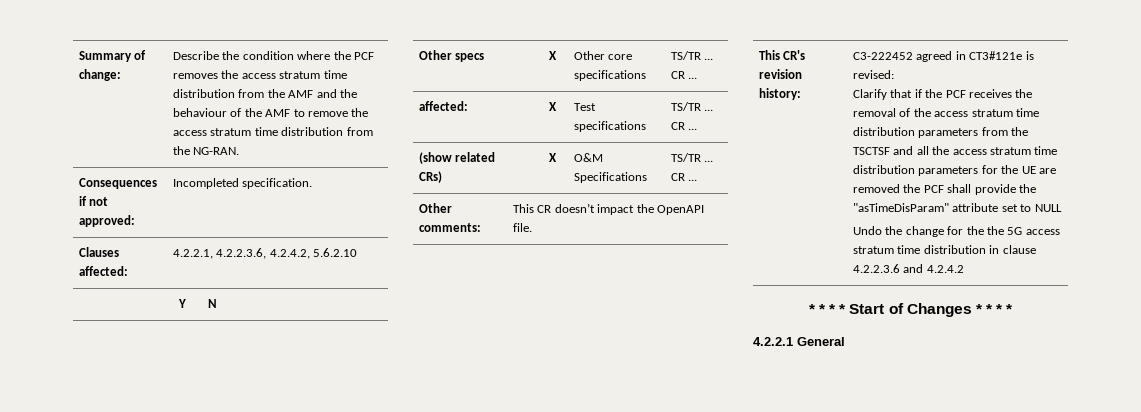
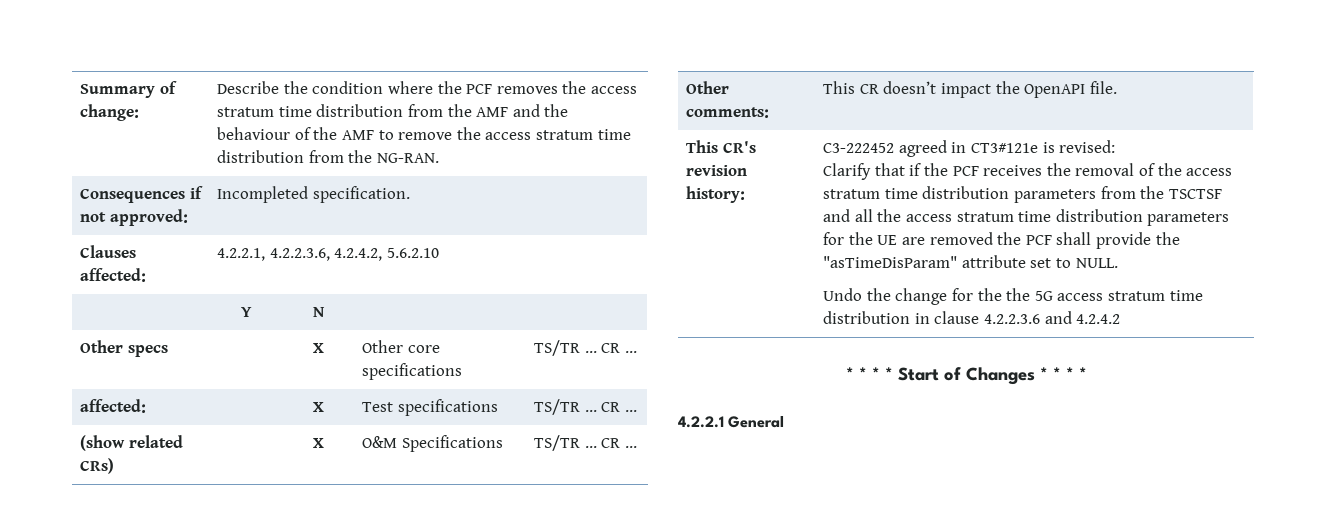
- Clarify that if the PCF receives the removal of the access stratum time distribution parameters from the TSCTSF and all the access stratum time distribution parameters for the UE are removed the PCF shall provide the "asTimeDisParam" attribute set to NULL
+ Clarify that if the PCF receives the removal of the access stratum time distribution parameters from the TSCTSF and all the access stratum time distribution parameters for the UE are removed the PCF shall provide the "asTimeDisParam" attribute set to NULL.

